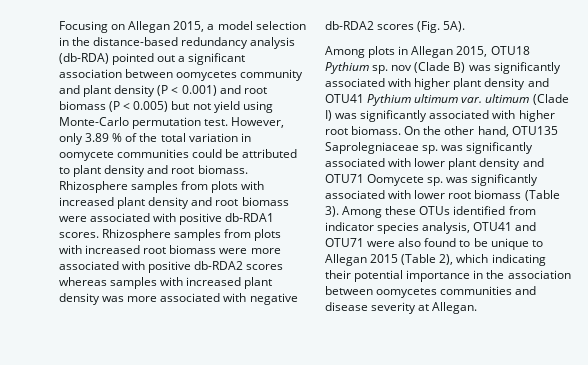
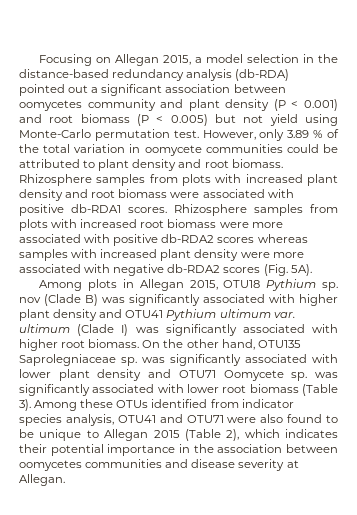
- Rhizosphere samples from plots with increased root biomass were more associated with positive db-RDA2 scores whereas samples with increased plant density was more associated with negative db-RDA2 scores (Fig. 5A).
+ Rhizosphere samples from plots with increased root biomass were more associated with positive db-RDA2 scores whereas samples with increased plant density were more associated with negative db-RDA2 scores (Fig. 5A).
- Among these OTUs identified from indicator species analysis, OTU41 and OTU71 were also found to be unique to Allegan 2015 (Table 2), which indicating their potential importance in the association between oomycetes communities and disease severity at Allegan.
+ Among these OTUs identified from indicator species analysis, OTU41 and OTU71 were also found to be unique to Allegan 2015 (Table 2), which indicates their potential importance in the association between oomycetes communities and disease severity at Allegan.

